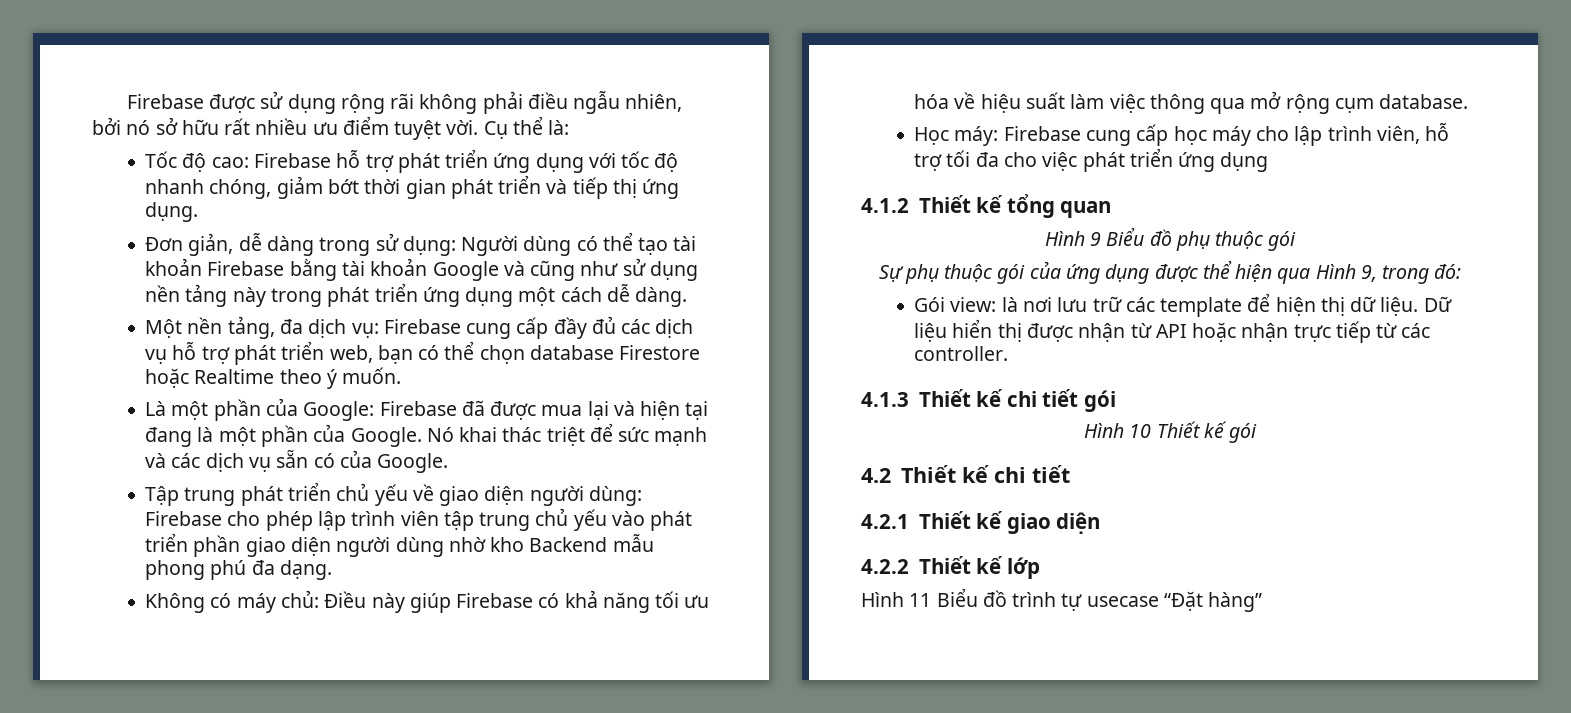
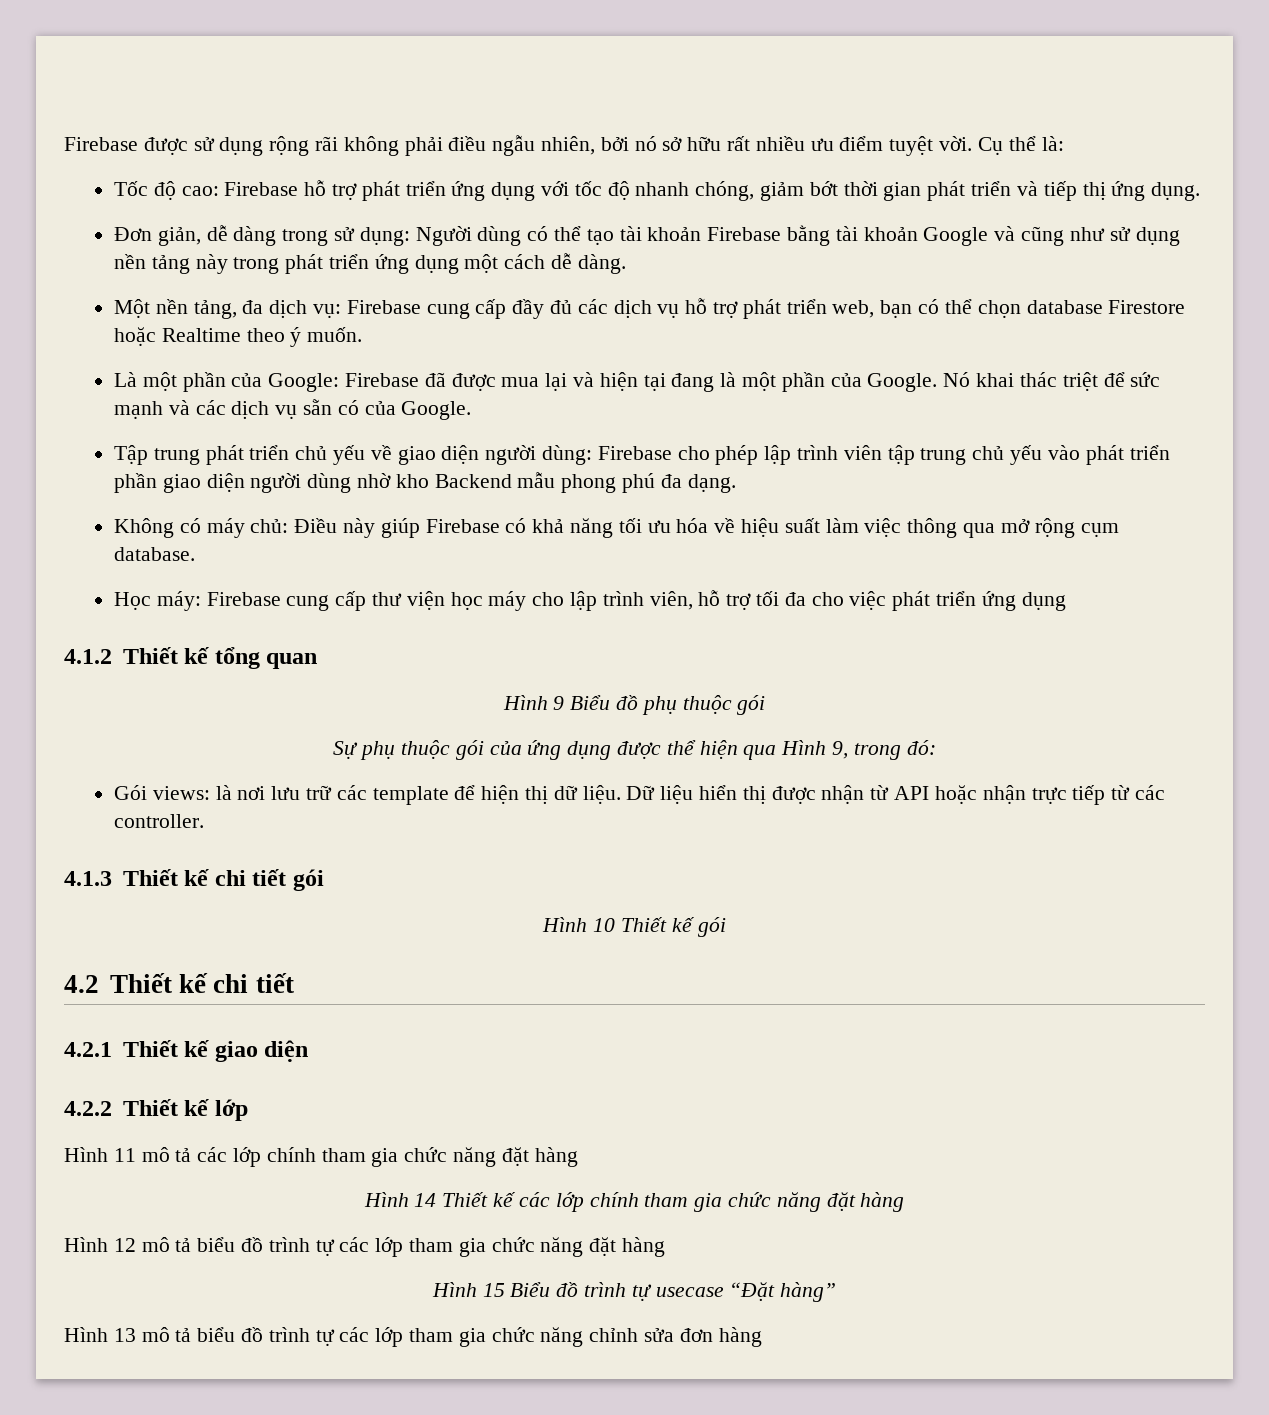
- Học máy: Firebase cung cấp học máy cho lập trình viên, hỗ trợ tối đa cho việc phát triển ứng dụng
+ Học máy: Firebase cung cấp thư viện học máy cho lập trình viên, hỗ trợ tối đa cho việc phát triển ứng dụng
- Gói view: là nơi lưu trữ các template để hiện thị dữ liệu.
+ Gói views: là nơi lưu trữ các template để hiện thị dữ liệu.
- Hình 11 Biểu đồ trình tự usecase “Đặt hàng”
+ Hình 11 mô tả các lớp chính tham gia chức năng đặt hàng
+ Hình 14 Thiết kế các lớp chính tham gia chức năng đặt hàng
+ Hình 12 mô tả biểu đồ trình tự các lớp tham gia chức năng đặt hàng
+ Hình 15 Biểu đồ trình tự usecase “Đặt hàng”
+ Hình 13 mô tả biểu đồ trình tự các lớp tham gia chức năng chỉnh sửa đơn hàng

